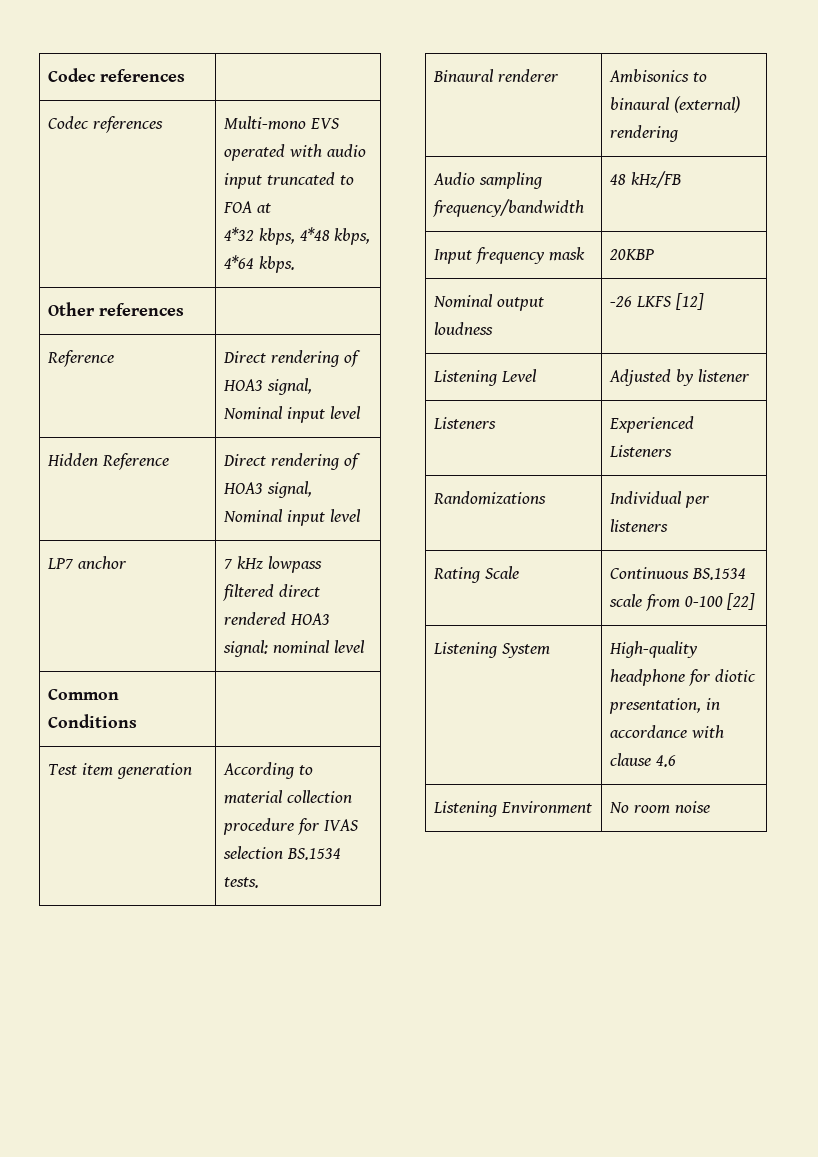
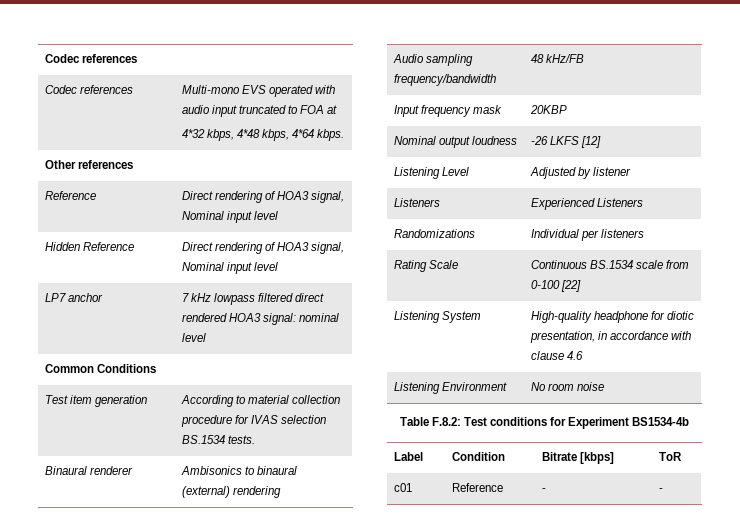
+ Table F.8.2: Test conditions for Experiment BS1534-4b
+ Label | Condition | Bitrate [kbps] | ToR
+ c01 | Reference | - | -

